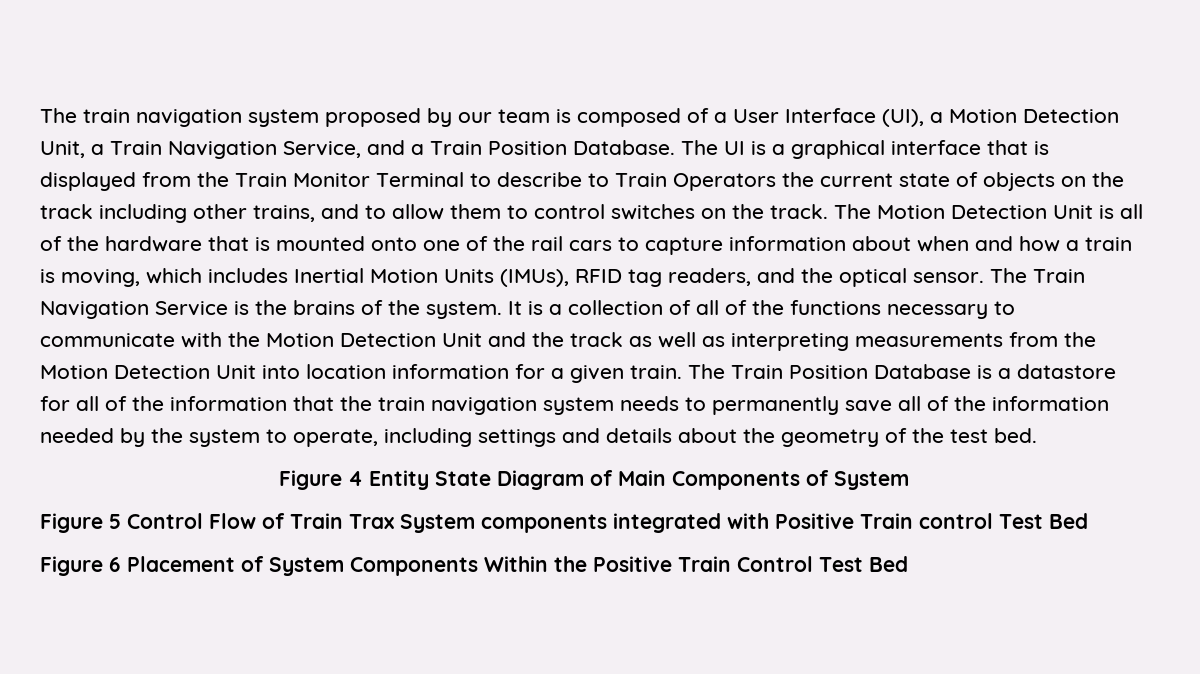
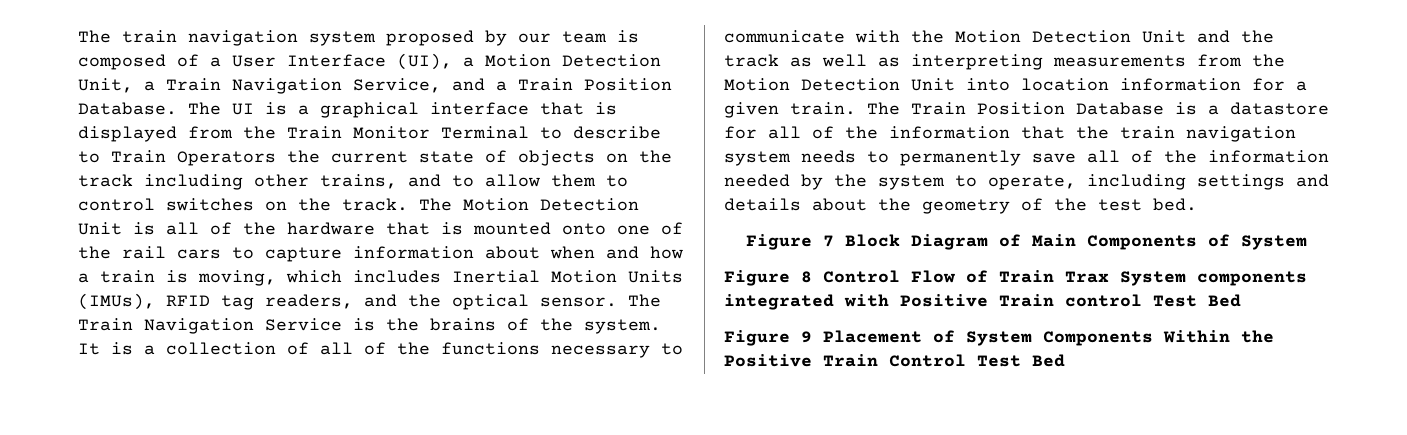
- Figure 4 Entity State Diagram of Main Components of System
+ Figure 7 Block Diagram of Main Components of System
- Figure 5 Control Flow of Train Trax System components integrated with Positive Train control Test Bed
+ Figure 8 Control Flow of Train Trax System components integrated with Positive Train control Test Bed
- Figure 6 Placement of System Components Within the Positive Train Control Test Bed
+ Figure 9 Placement of System Components Within the Positive Train Control Test Bed

